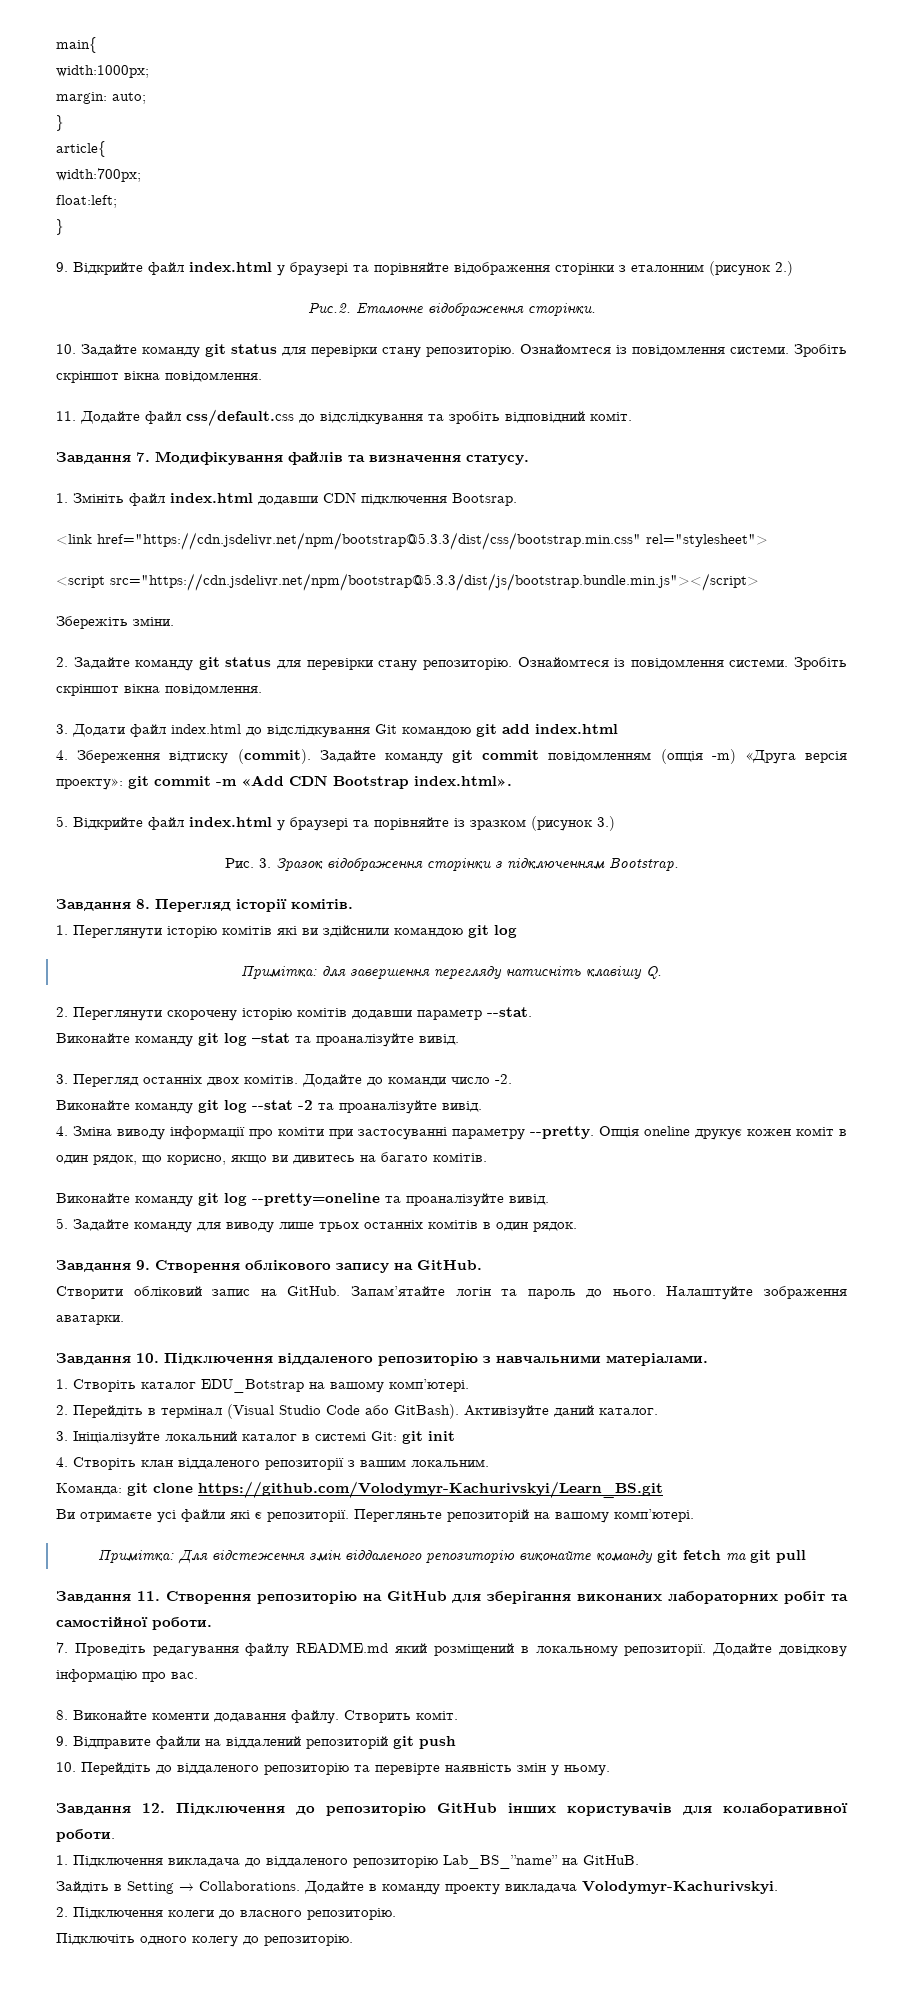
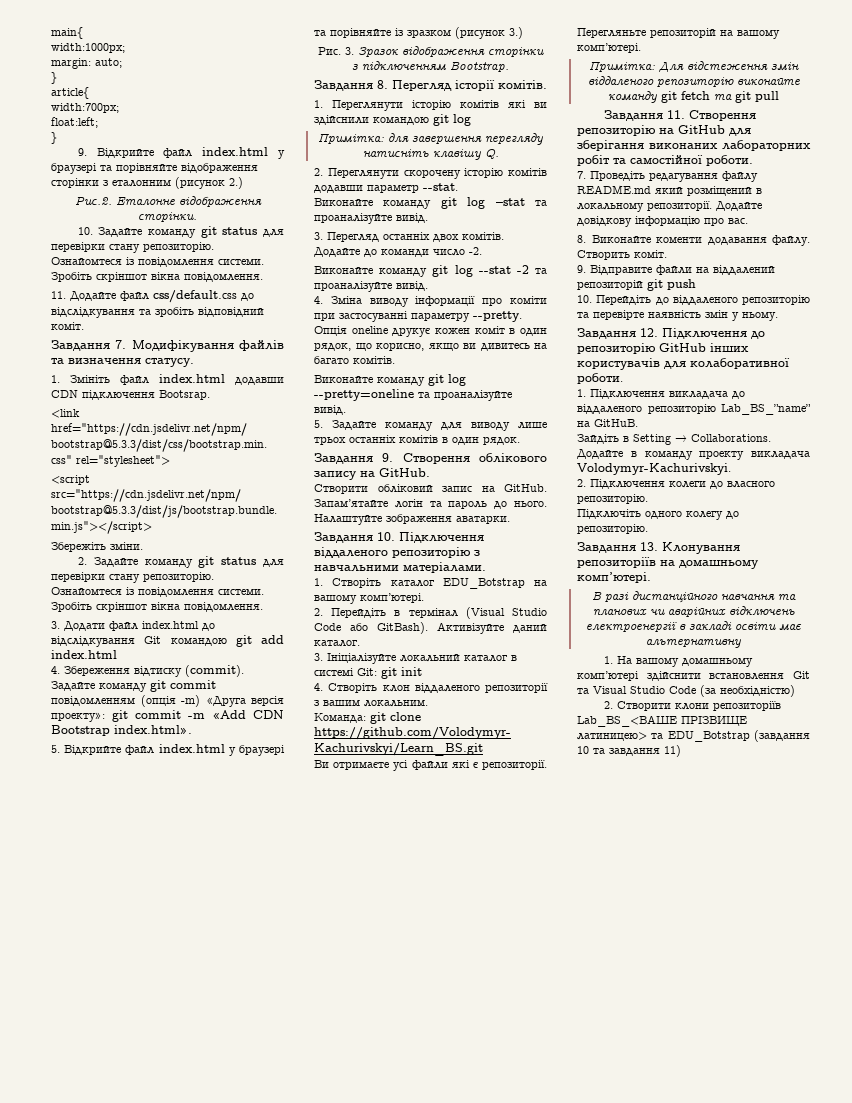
- 4. Створіть клан віддаленого репозиторії з вашим локальним.
+ 4. Створіть клон віддаленого репозиторії з вашим локальним.
+ Завдання 13. Клонування репозиторіїв на домашньому комп’ютері.
+ В разі дистанційного навчання та планових чи аварійних відключень електроенергії в закладі освіти має альтернативну
+ 1. На вашому домашньому комп’ютері здійснити встановлення Git та Visual Studio Code (за необхідністю)
+ 2. Створити клони репозиторіїв Lab_BS_<ВАШЕ ПРІЗВИЩЕ латиницею> та EDU_Botstrap (завдання 10 та завдання 11)

